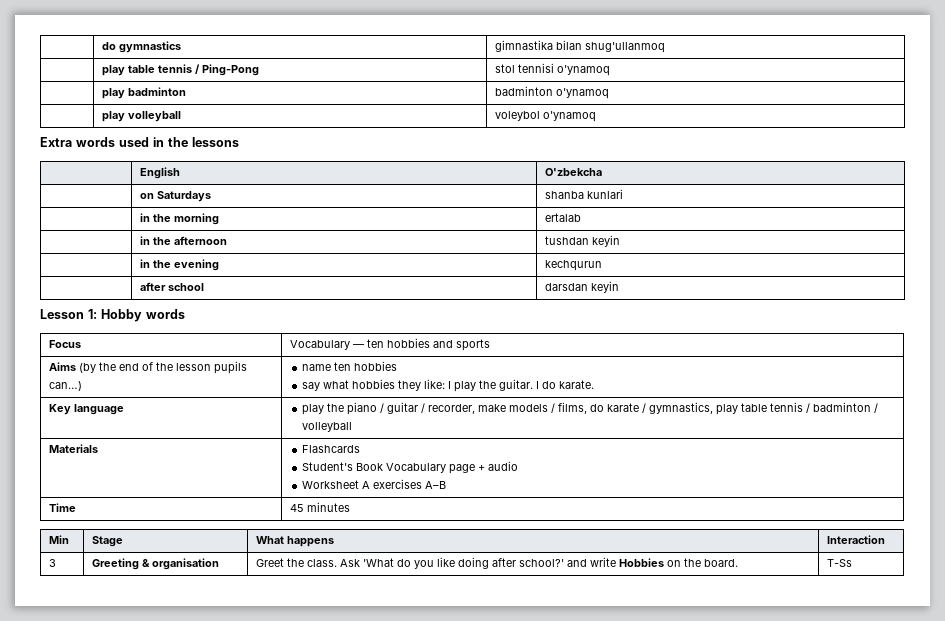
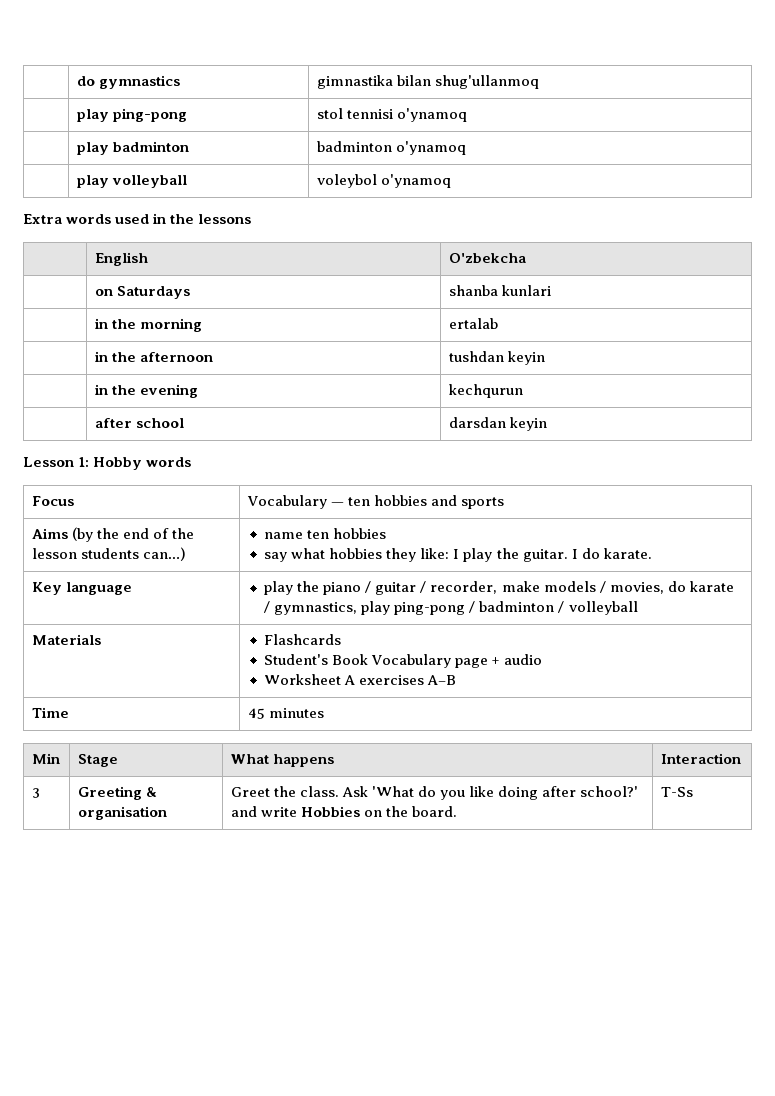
- | play table tennis / Ping-Pong | stol tennisi o'ynamoq
+ | play ping-pong | stol tennisi o'ynamoq
- Aims (by the end of the lesson pupils can…) | name ten hobbies
+ Aims (by the end of the lesson students can…) | name ten hobbies
- Key language | play the piano / guitar / recorder, make models / films, do karate / gymnastics, play table tennis / badminton / volleyball
+ Key language | play the piano / guitar / recorder, make models / movies, do karate / gymnastics, play ping-pong / badminton / volleyball

